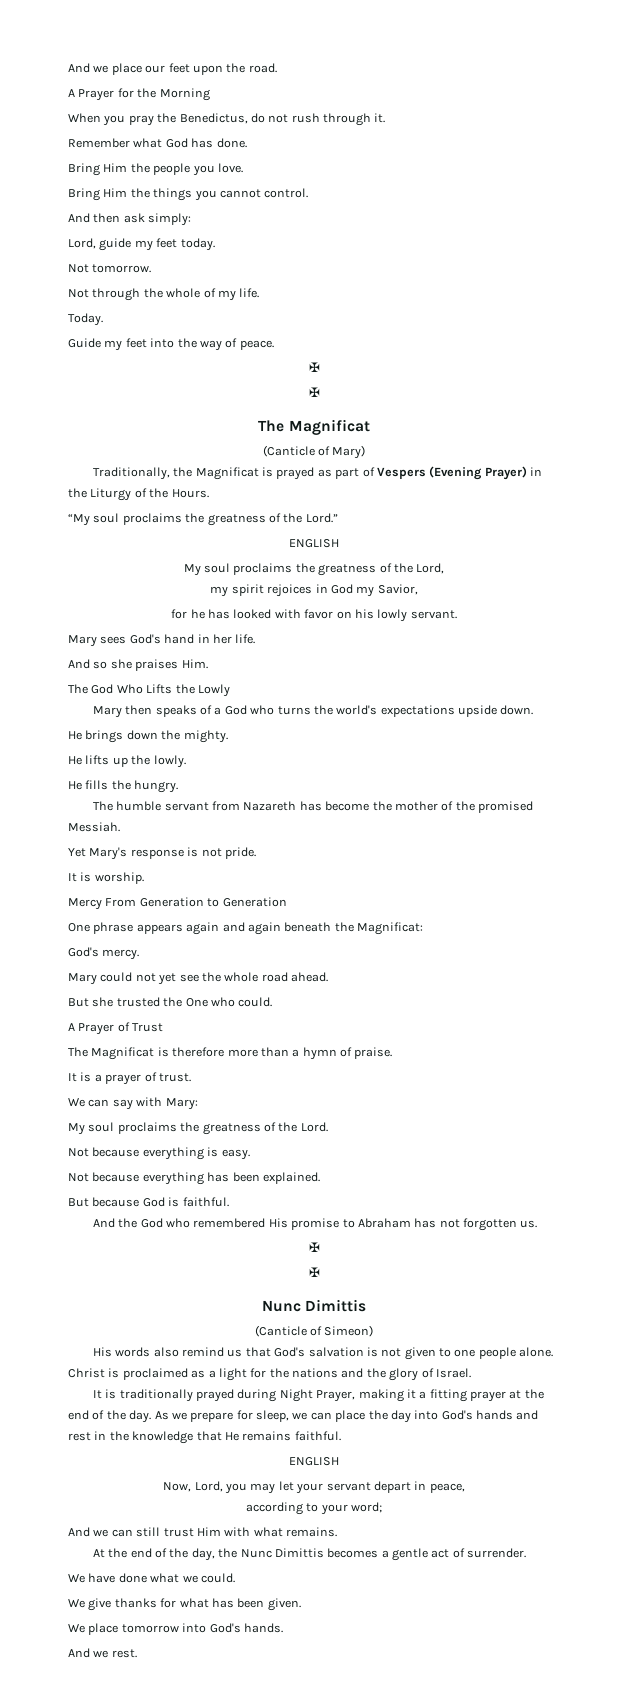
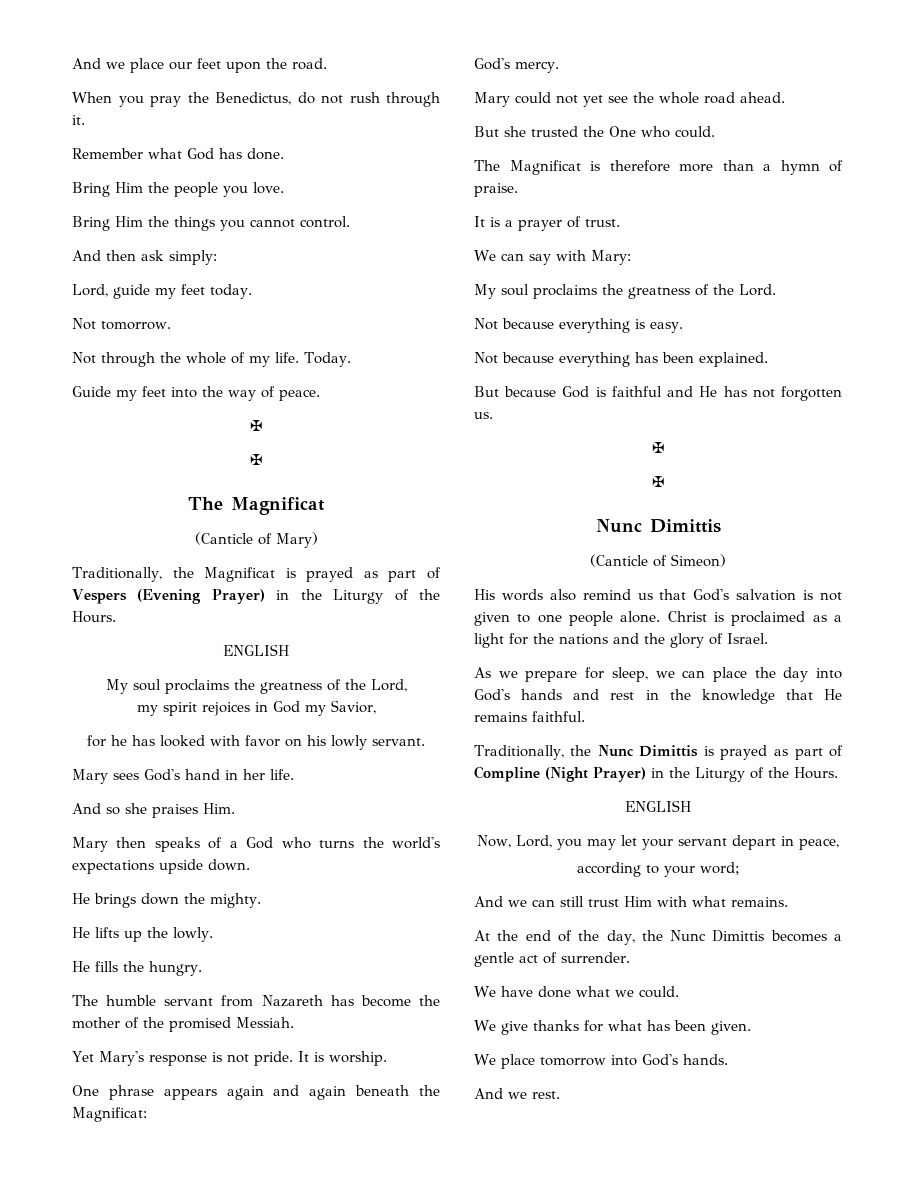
- A Prayer for the Morning
- Not through the whole of my life.
- Today.
+ Not through the whole of my life. Today.
- “My soul proclaims the greatness of the Lord.”
- The God Who Lifts the Lowly
- Yet Mary's response is not pride.
- It is worship.
+ Yet Mary's response is not pride. It is worship.
- Mercy From Generation to Generation
- A Prayer of Trust
- But because God is faithful.
- And the God who remembered His promise to Abraham has not forgotten us.
+ But because God is faithful and He has not forgotten us.
- It is traditionally prayed during Night Prayer, making it a fitting prayer at the end of the day.
+ Traditionally, the Nunc Dimittis is prayed as part of Compline (Night Prayer) in the Liturgy of the Hours.

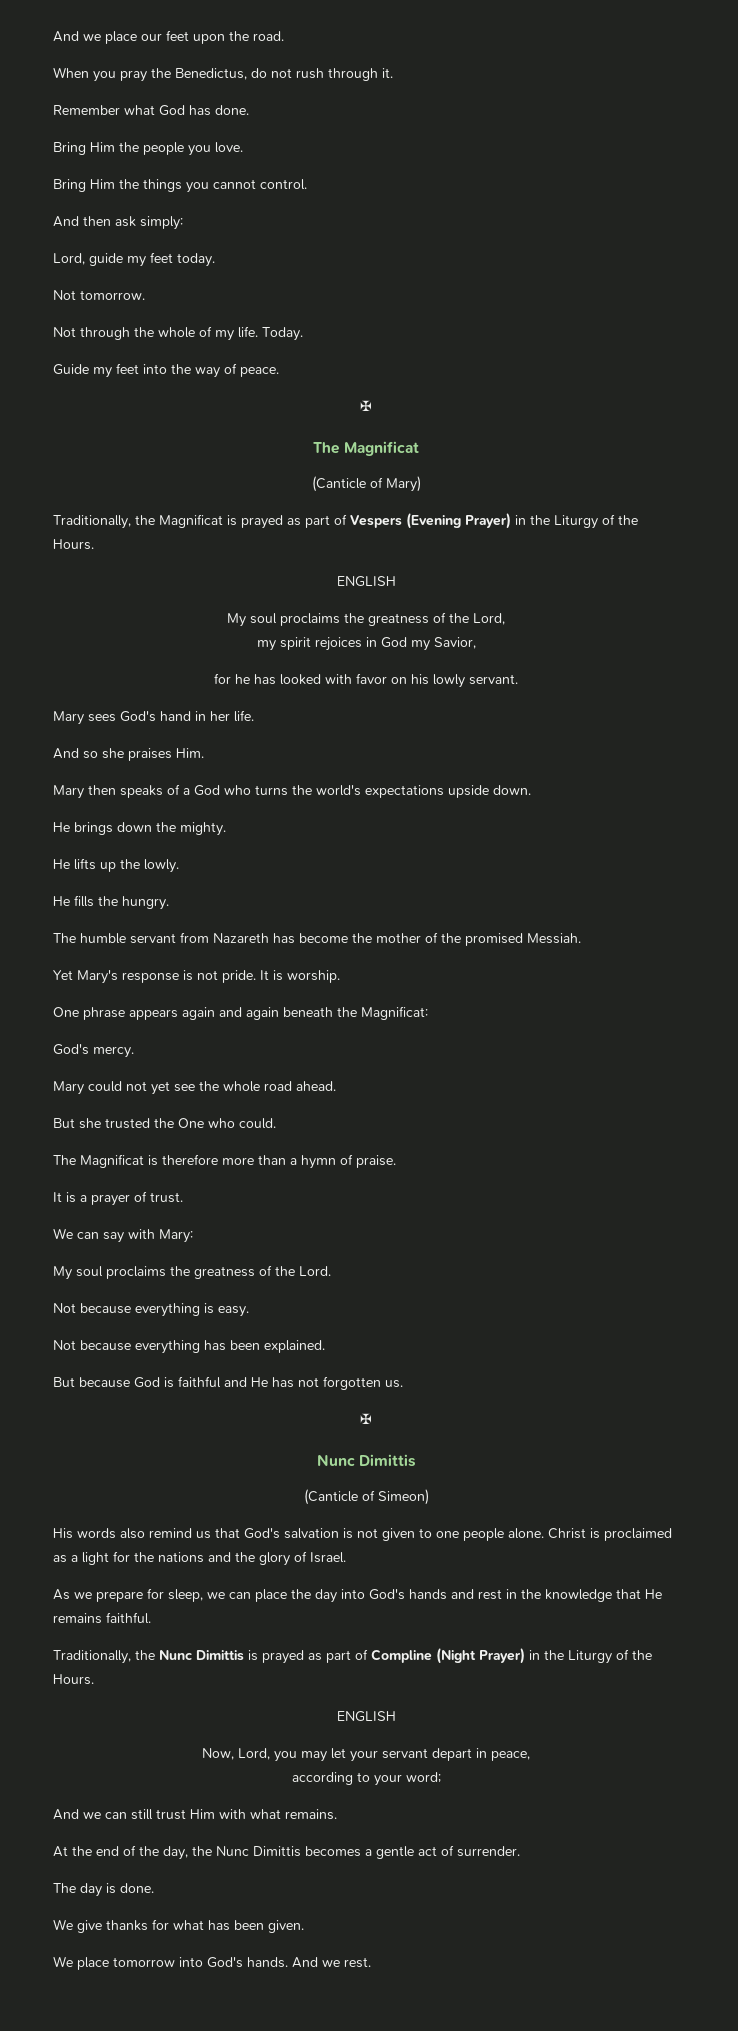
  Guide my feet into the way of peace.
- ✠
  But because God is faithful and He has not forgotten us.
- ✠
- We have done what we could.
+ The day is done.
- We place tomorrow into God's hands.
- And we rest.
+ We place tomorrow into God's hands. And we rest.

